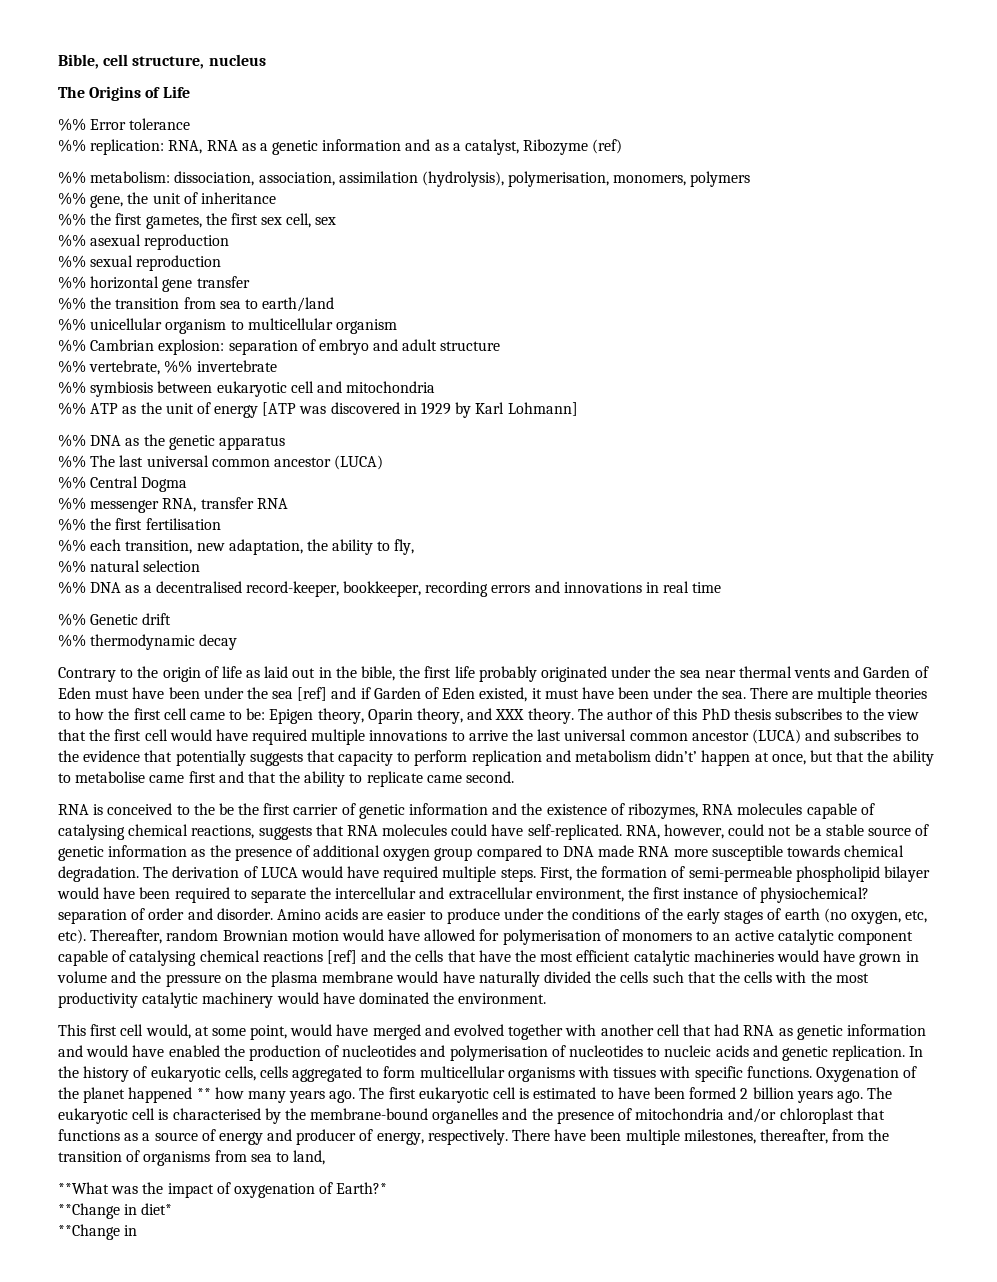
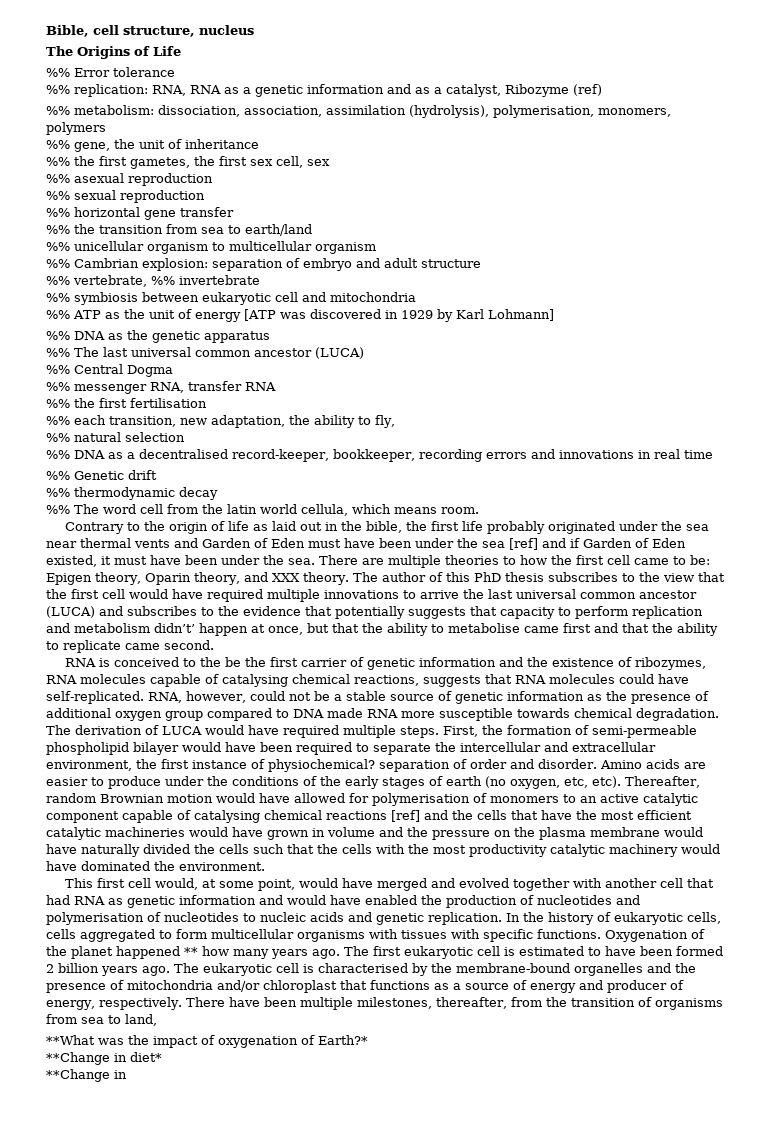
+ %% The word cell from the latin world cellula, which means room.

